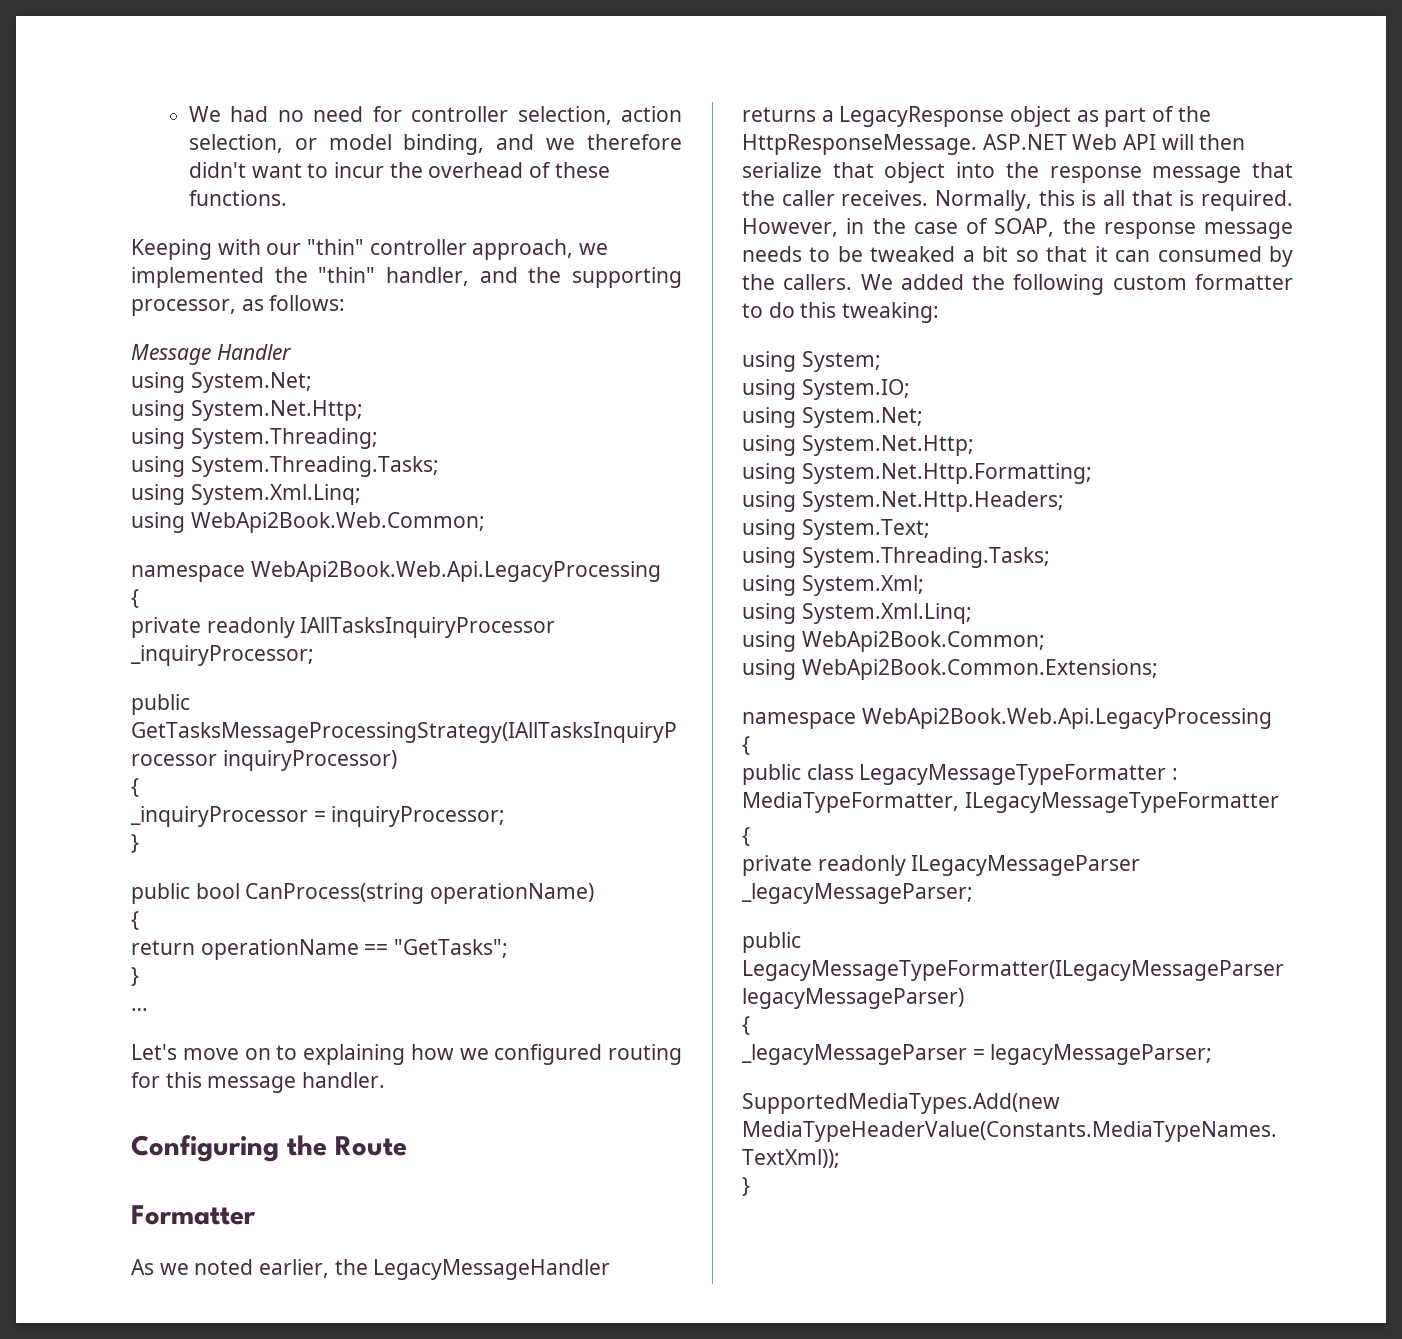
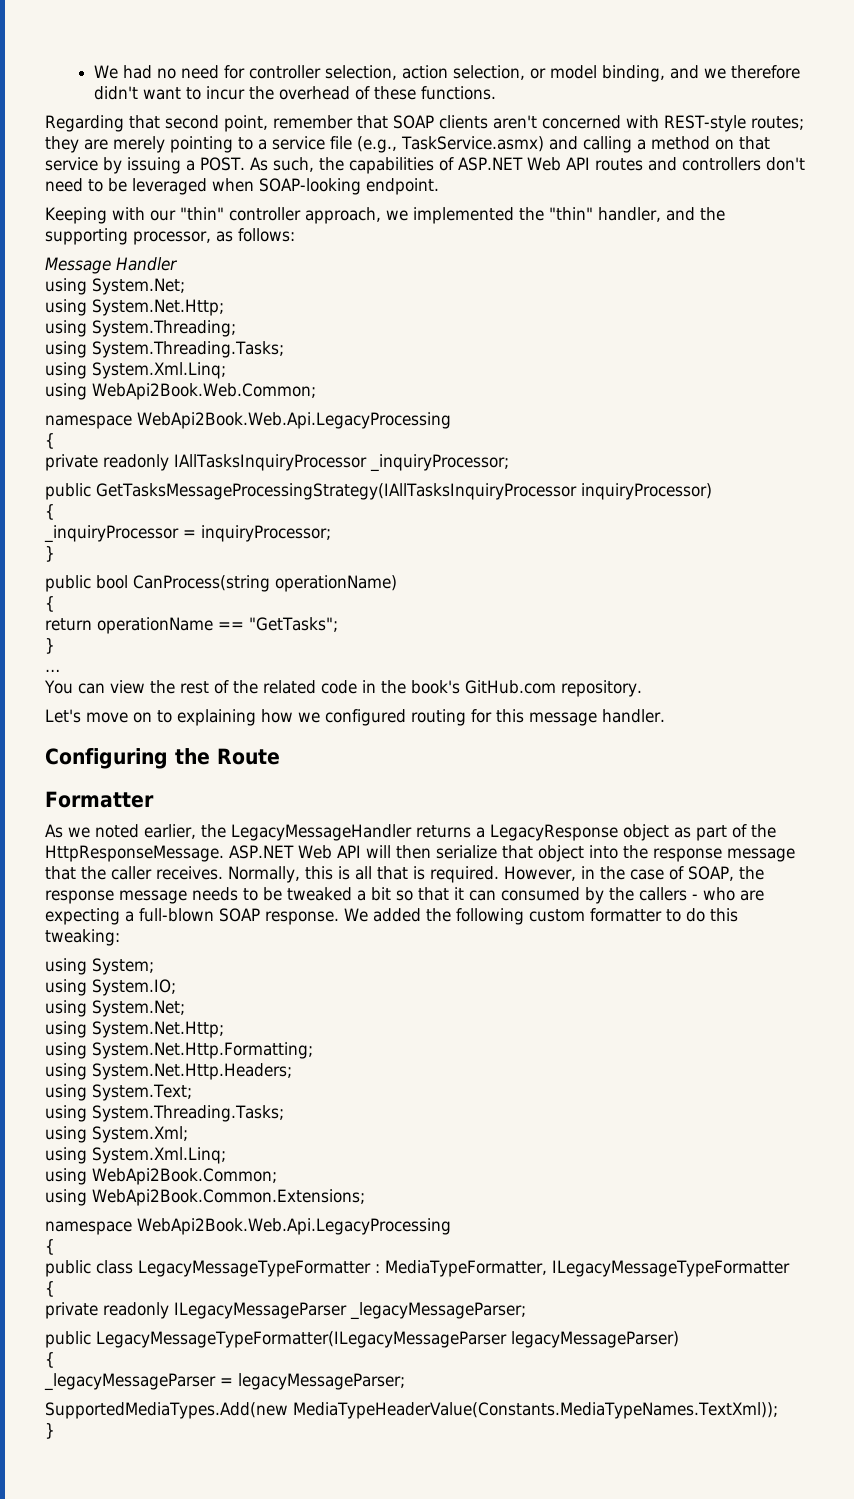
+ Regarding that second point, remember that SOAP clients aren't concerned with REST-style routes; they are merely pointing to a service file (e.g., TaskService.asmx) and calling a method on that service by issuing a POST. As such, the capabilities of ASP.NET Web API routes and controllers don't need to be leveraged when SOAP-looking endpoint.
+ You can view the rest of the related code in the book's GitHub.com repository.
- However, in the case of SOAP, the response message needs to be tweaked a bit so that it can consumed by the callers.
+ However, in the case of SOAP, the response message needs to be tweaked a bit so that it can consumed by the callers - who are expecting a full-blown SOAP response.

